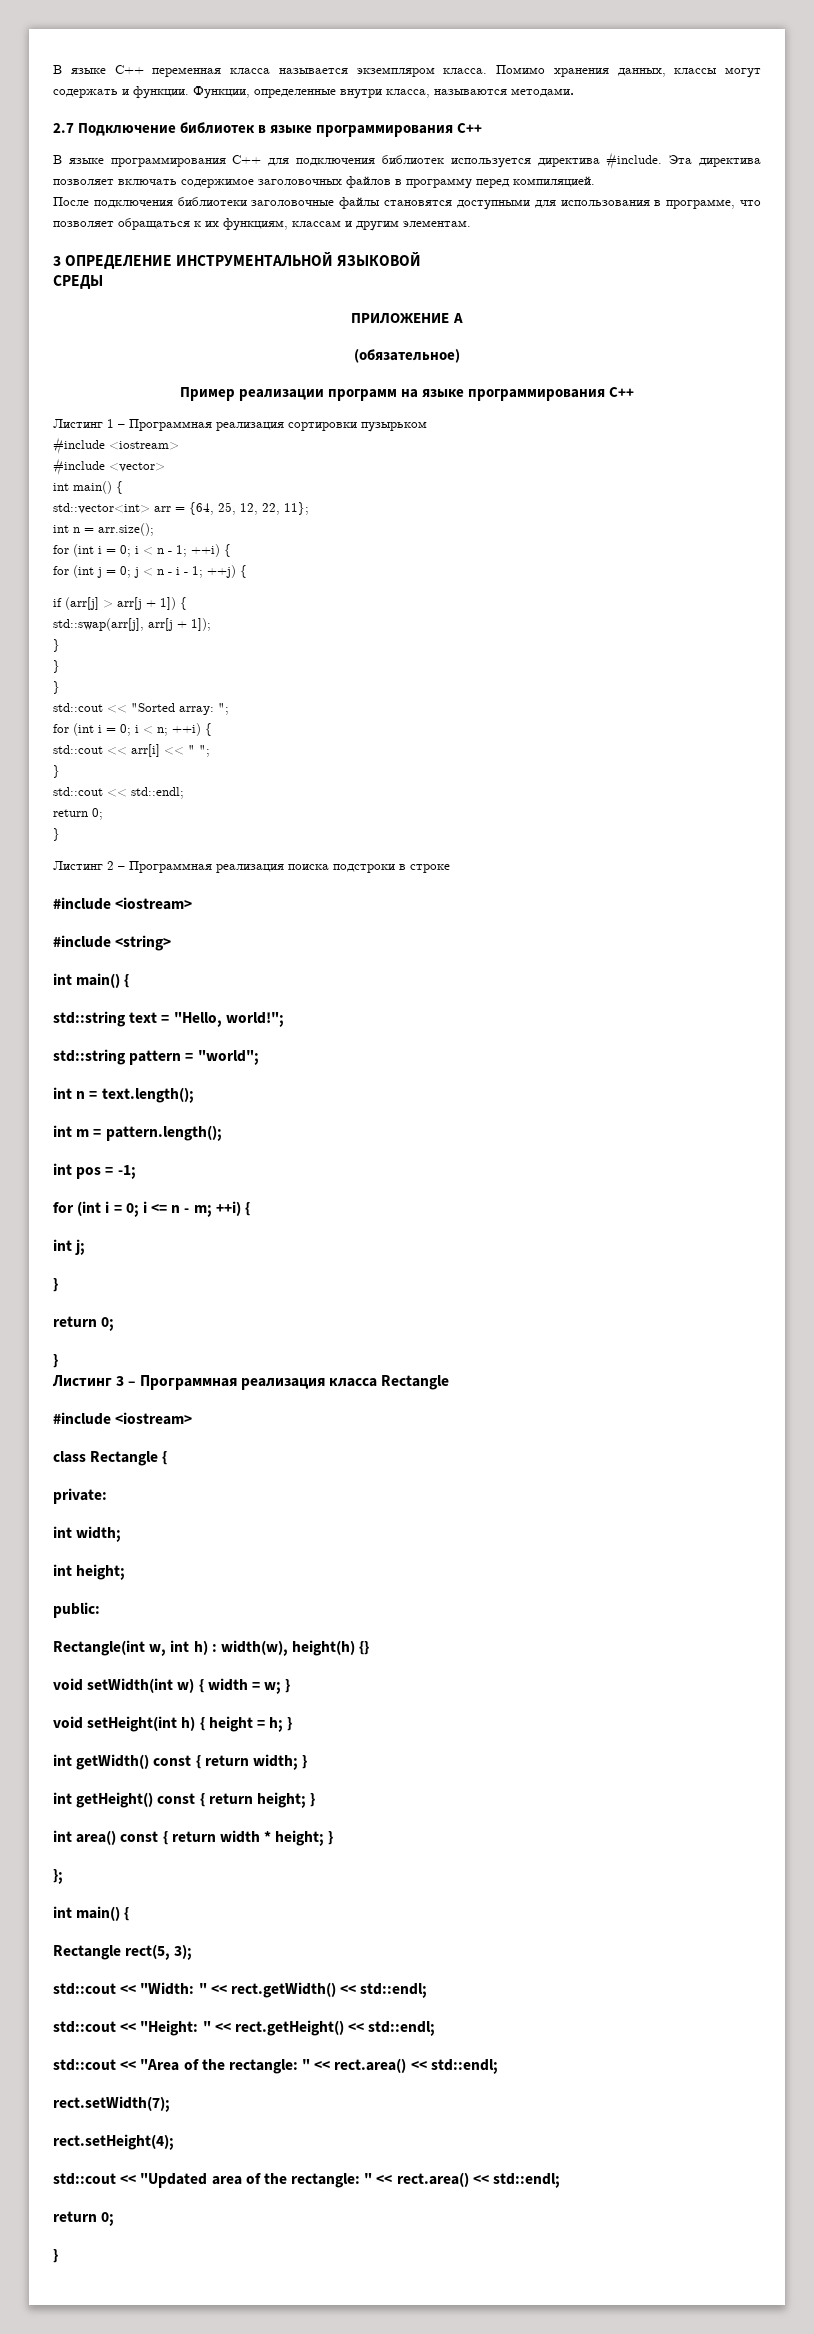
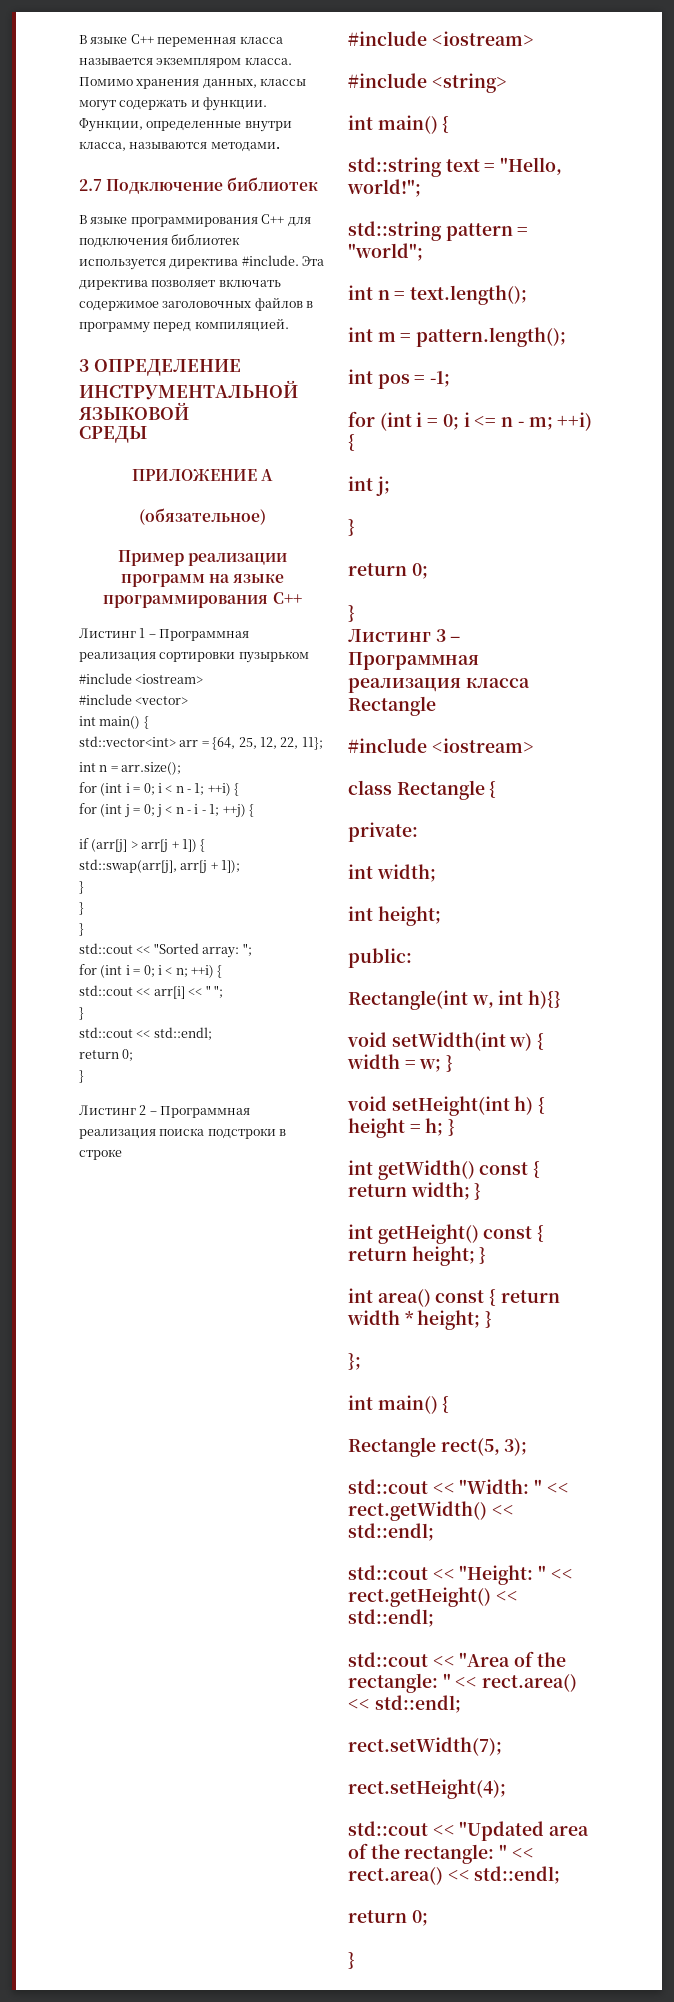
- 2.7 Подключение библиотек в языке программирования С++
+ 2.7 Подключение библиотек
- После подключения библиотеки заголовочные файлы становятся доступными для использования в программе, что позволяет обращаться к их функциям, классам и другим элементам.
- Rectangle(int w, int h) : width(w), height(h) {}
+ Rectangle(int w, int h){}

